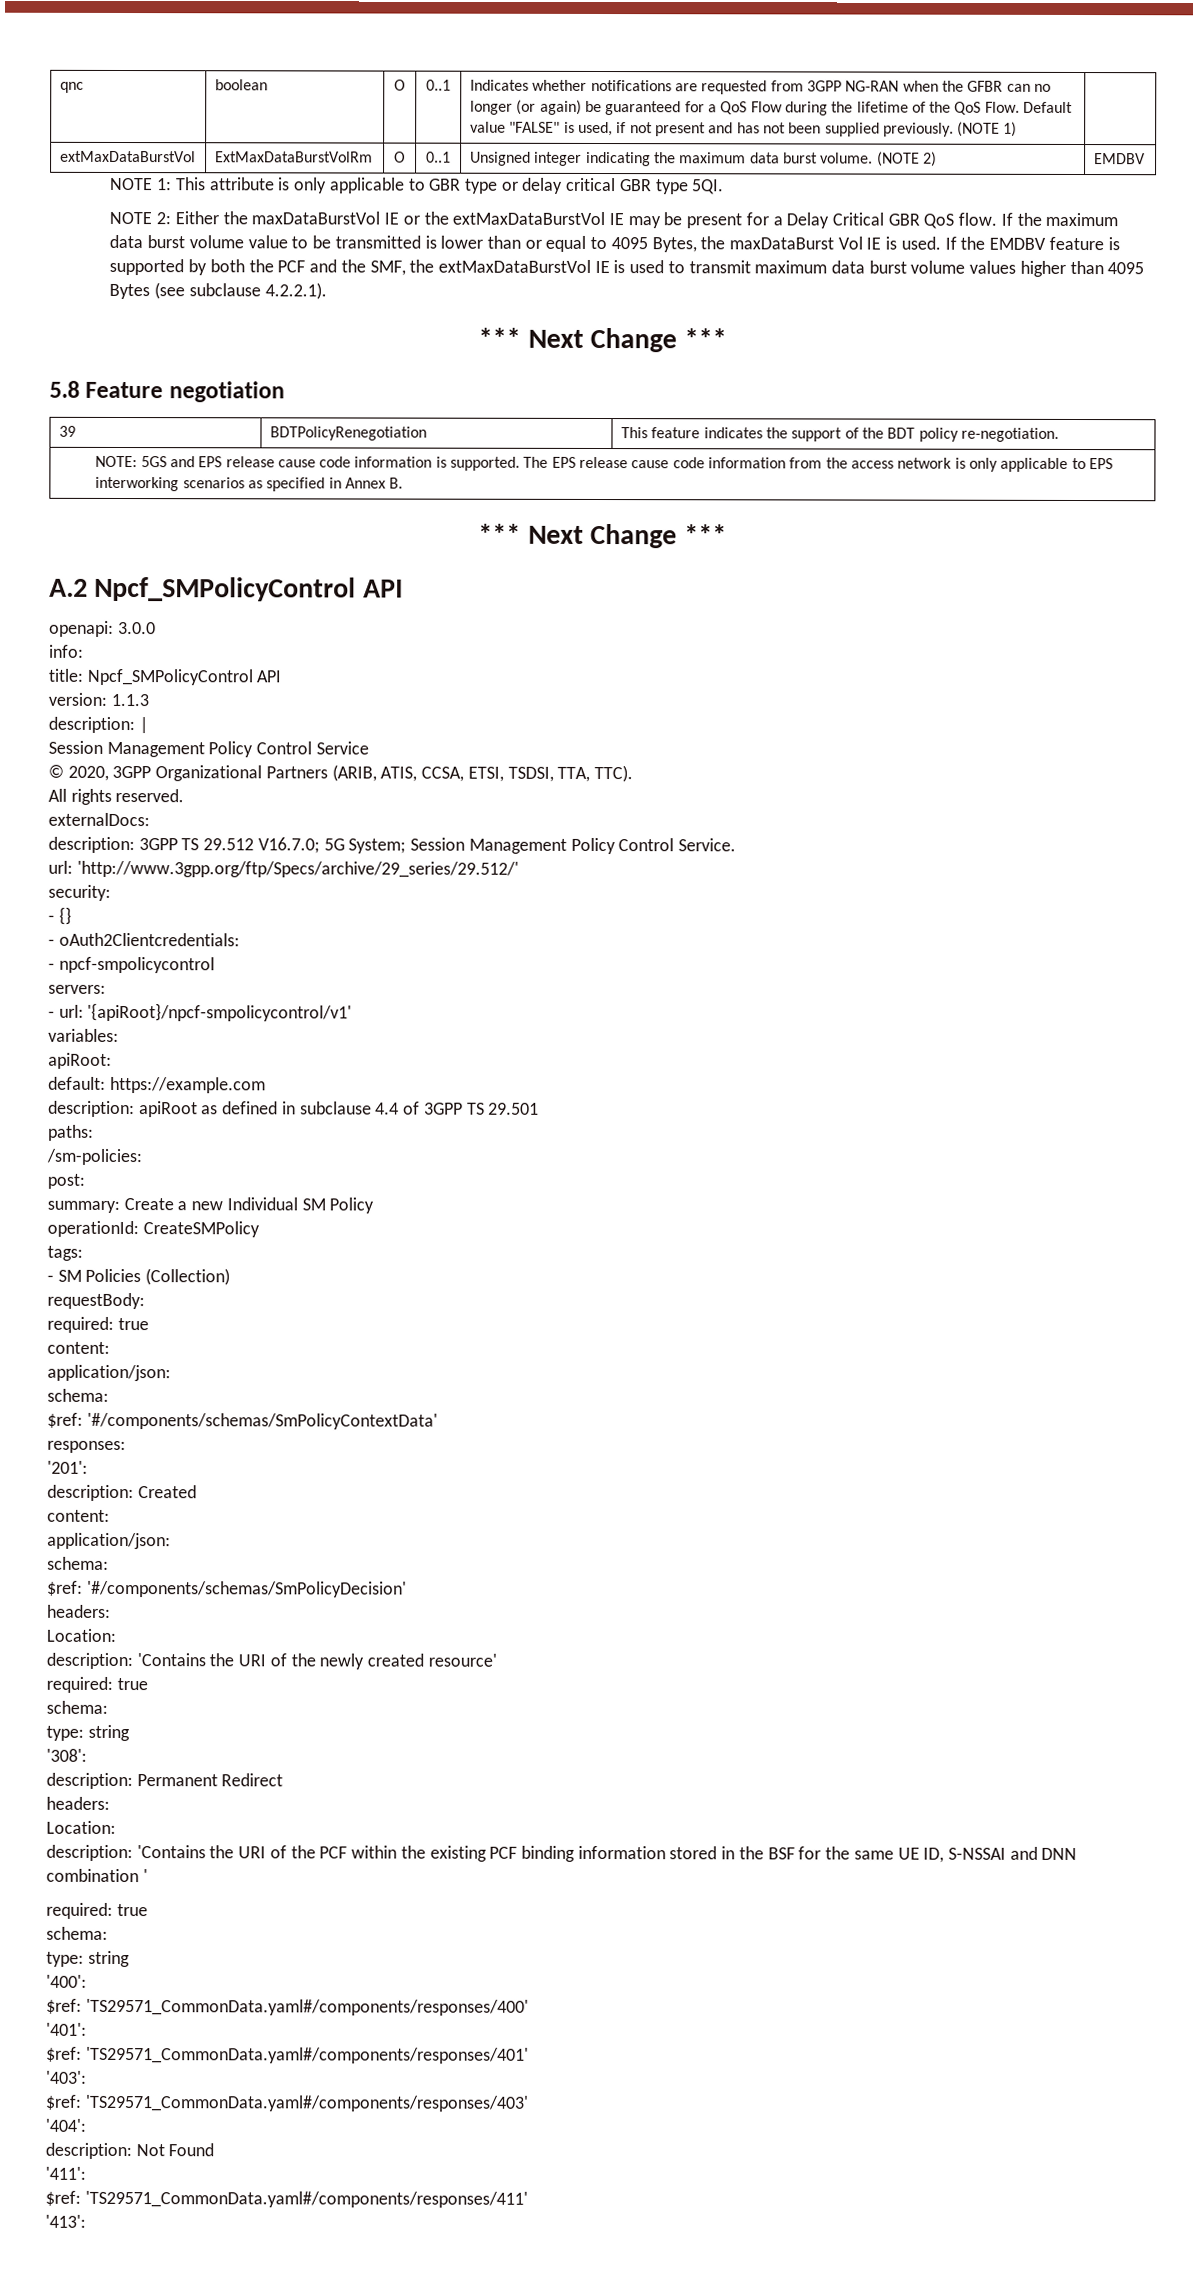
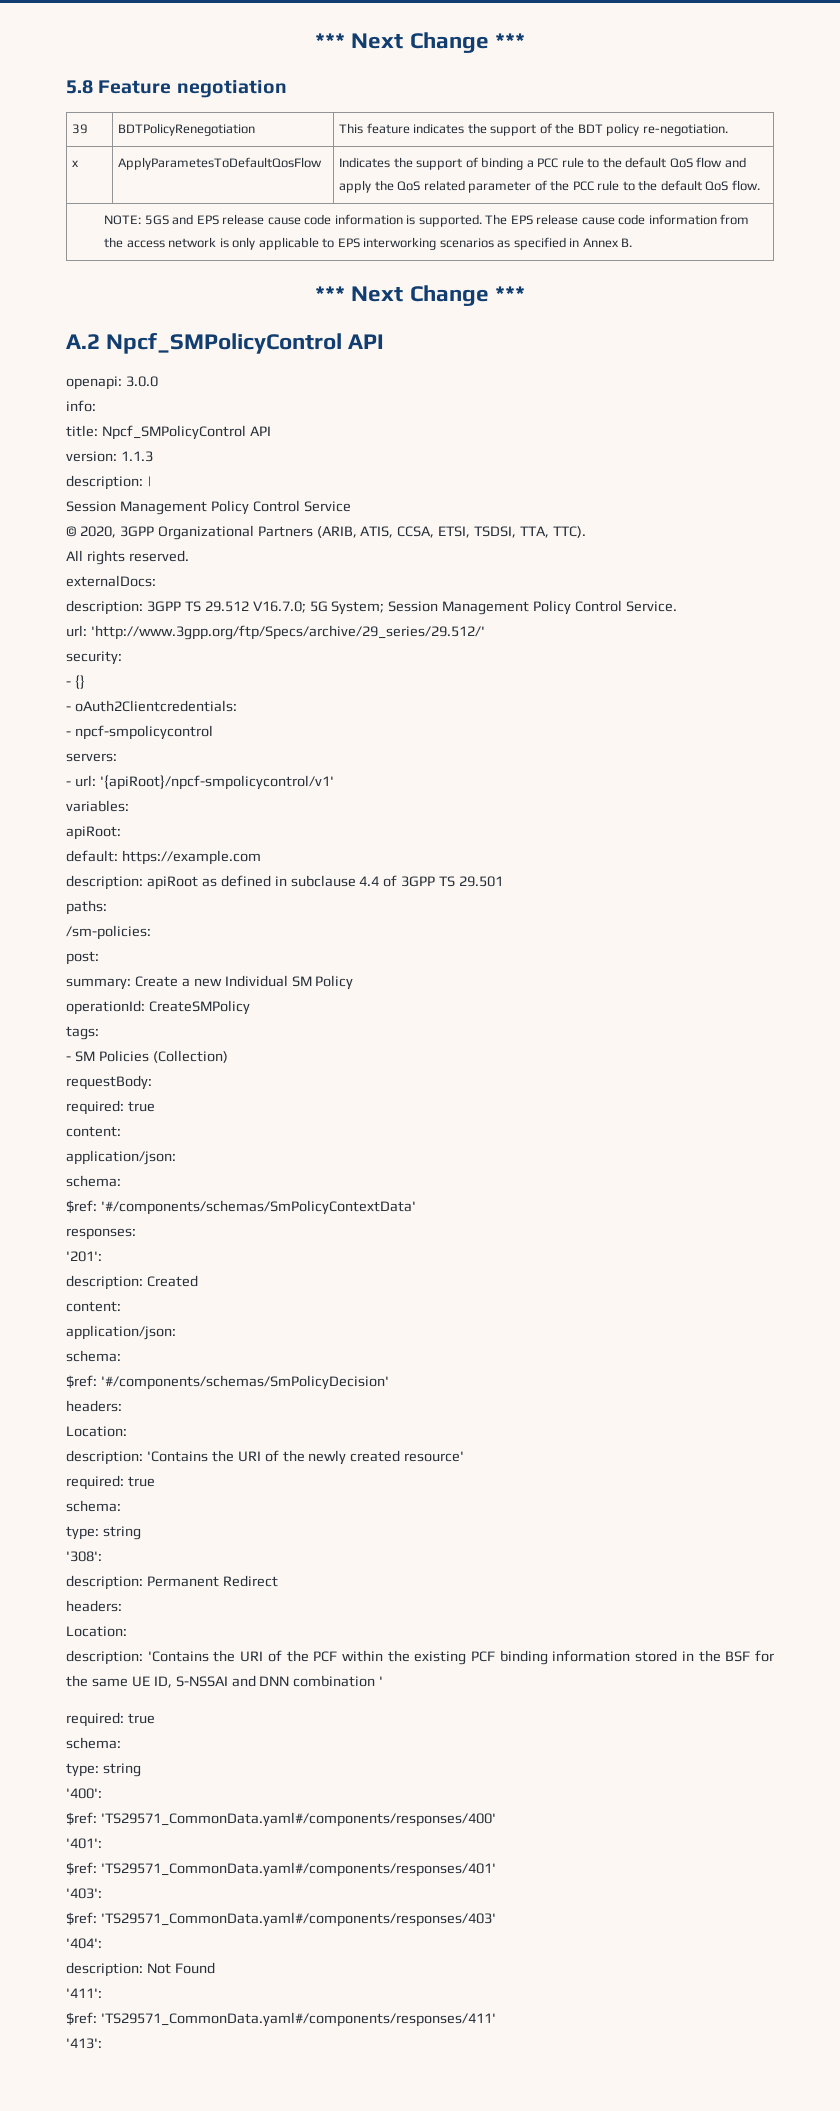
- qnc | boolean | O | 0..1 | Indicates whether notifications are requested from 3GPP NG-RAN when the GFBR can no longer (or again) be guaranteed for a QoS Flow during the lifetime of the QoS Flow. Default value "FALSE" is used, if not present and has not been supplied previously. (NOTE 1) |
- extMaxDataBurstVol | ExtMaxDataBurstVolRm | O | 0..1 | Unsigned integer indicating the maximum data burst volume. (NOTE 2) | EMDBV
- NOTE 1: This attribute is only applicable to GBR type or delay critical GBR type 5QI.
- NOTE 2: Either the maxDataBurstVol IE or the extMaxDataBurstVol IE may be present for a Delay Critical GBR QoS flow. If the maximum data burst volume value to be transmitted is lower than or equal to 4095 Bytes, the maxDataBurst Vol IE is used. If the EMDBV feature is supported by both the PCF and the SMF, the extMaxDataBurstVol IE is used to transmit maximum data burst volume values higher than 4095 Bytes (see subclause 4.2.2.1).
+ x | ApplyParametesToDefaultQosFlow | Indicates the support of binding a PCC rule to the default QoS flow and apply the QoS related parameter of the PCC rule to the default QoS flow.

